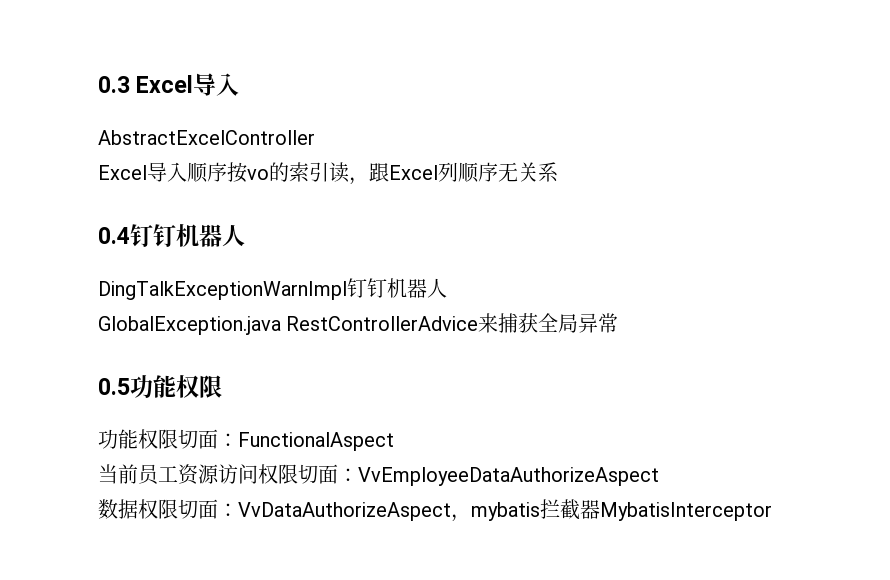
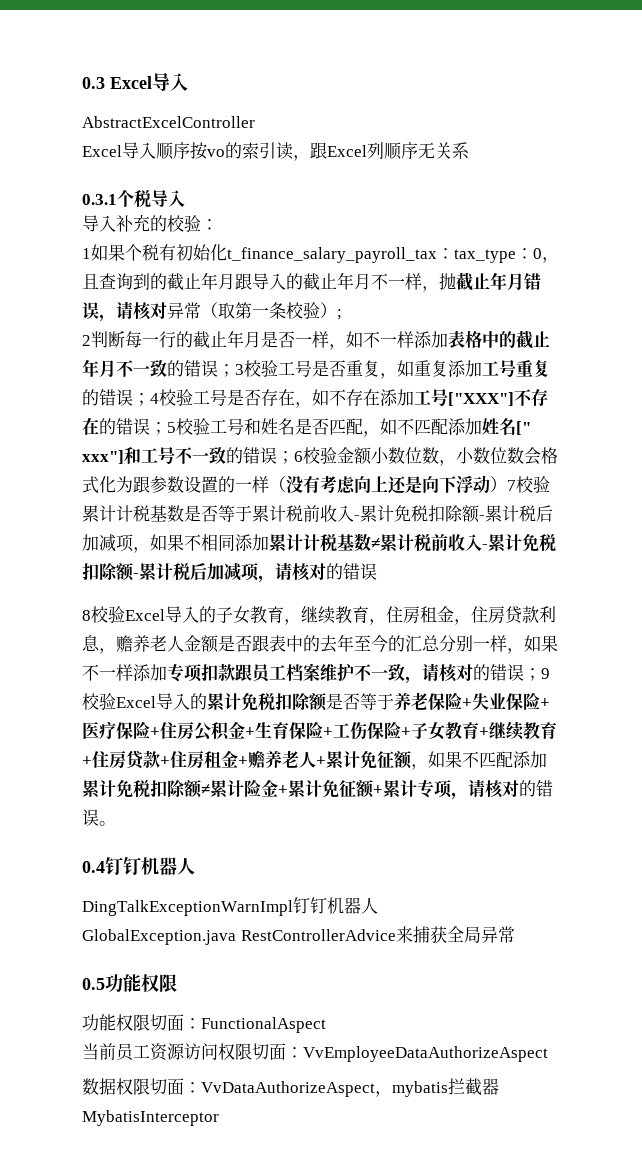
+ 0.3.1个税导入
+ 导入补充的校验：
+ 1如果个税有初始化t_finance_salary_payroll_tax：tax_type：0，且查询到的截止年月跟导入的截止年月不一样，抛截止年月错误，请核对异常（取第一条校验）;
+ 2判断每一行的截止年月是否一样，如不一样添加表格中的截止年月不一致的错误；3校验工号是否重复，如重复添加工号重复的错误；4校验工号是否存在，如不存在添加工号["XXX"]不存在的错误；5校验工号和姓名是否匹配，如不匹配添加姓名[" xxx"]和工号不一致的错误；6校验金额小数位数，小数位数会格式化为跟参数设置的一样（没有考虑向上还是向下浮动）7校验累计计税基数是否等于累计税前收入-累计免税扣除额-累计税后加减项，如果不相同添加累计计税基数≠累计税前收入-累计免税扣除额-累计税后加减项，请核对的错误
+ 8校验Excel导入的子女教育，继续教育，住房租金，住房贷款利息，赡养老人金额是否跟表中的去年至今的汇总分别一样，如果不一样添加专项扣款跟员工档案维护不一致，请核对的错误；9校验Excel导入的累计免税扣除额是否等于养老保险+失业保险+医疗保险+住房公积金+生育保险+工伤保险+子女教育+继续教育+住房贷款+住房租金+赡养老人+累计免征额，如果不匹配添加累计免税扣除额≠累计险金+累计免征额+累计专项，请核对的错误。

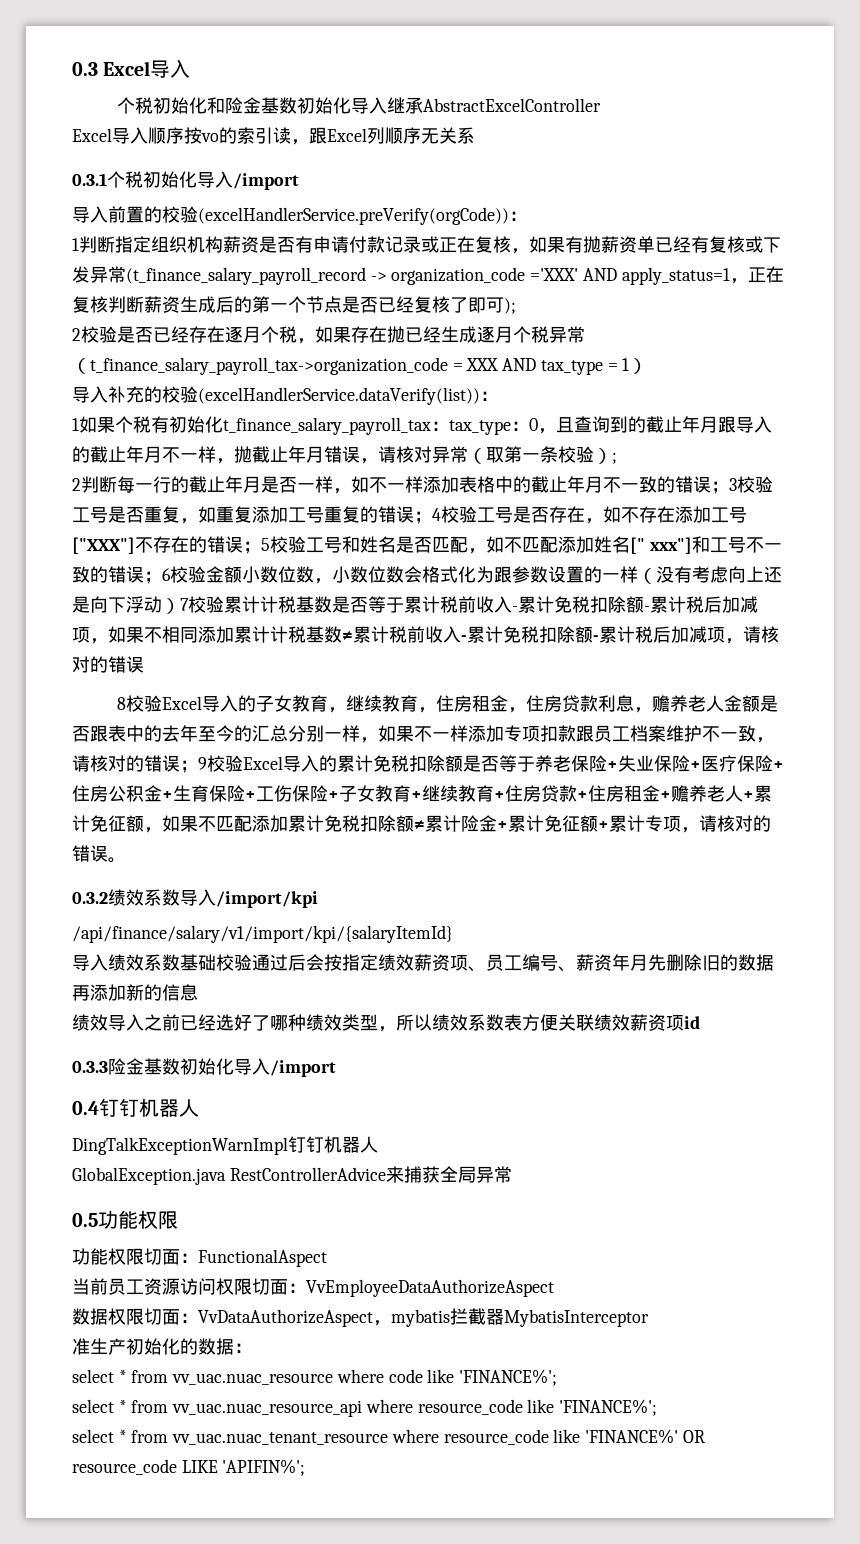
- AbstractExcelController
+ 个税初始化和险金基数初始化导入继承AbstractExcelController
- 0.3.1个税导入
+ 0.3.1个税初始化导入/import
+ 导入前置的校验(excelHandlerService.preVerify(orgCode))：
+ 1判断指定组织机构薪资是否有申请付款记录或正在复核，如果有抛薪资单已经有复核或下发异常(t_finance_salary_payroll_record -> organization_code ='XXX' AND apply_status=1，正在复核判断薪资生成后的第一个节点是否已经复核了即可);
+ 2校验是否已经存在逐月个税，如果存在抛已经生成逐月个税异常（t_finance_salary_payroll_tax->organization_code = XXX AND tax_type = 1）
- 导入补充的校验：
+ 导入补充的校验(excelHandlerService.dataVerify(list))：
+ 0.3.2绩效系数导入/import/kpi
+ /api/finance/salary/v1/import/kpi/{salaryItemId}
+ 导入绩效系数基础校验通过后会按指定绩效薪资项、员工编号、薪资年月先删除旧的数据再添加新的信息
+ 绩效导入之前已经选好了哪种绩效类型，所以绩效系数表方便关联绩效薪资项id
+ 0.3.3险金基数初始化导入/import
+ 准生产初始化的数据：
+ select * from vv_uac.nuac_resource where code like 'FINANCE%';
+ select * from vv_uac.nuac_resource_api where resource_code like 'FINANCE%';
+ select * from vv_uac.nuac_tenant_resource where resource_code like 'FINANCE%' OR resource_code LIKE 'APIFIN%';

